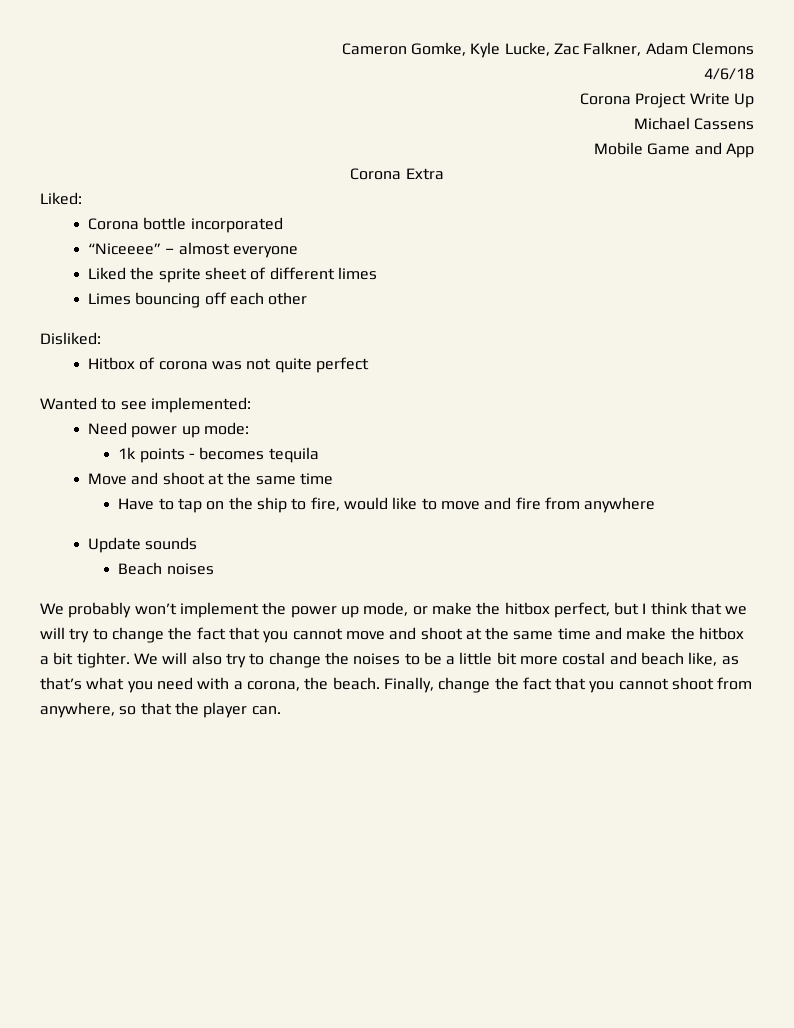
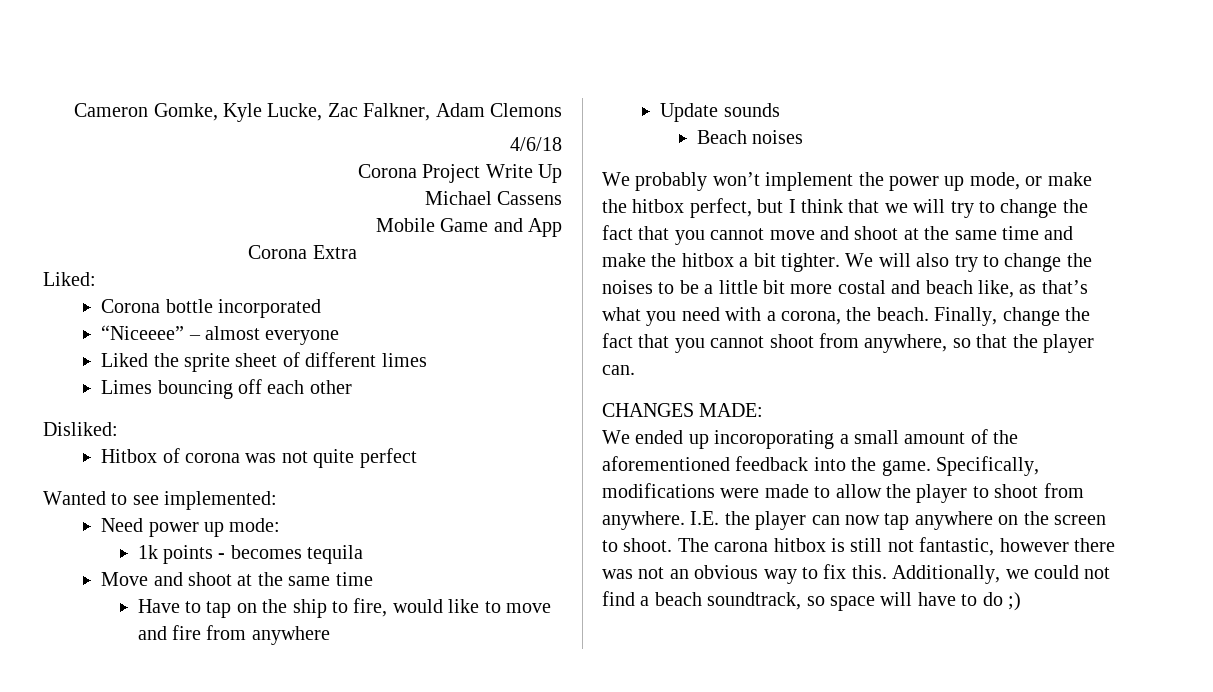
+ CHANGES MADE:
+ We ended up incoroporating a small amount of the aforementioned feedback into the game. Specifically, modifications were made to allow the player to shoot from anywhere. I.E. the player can now tap anywhere on the screen to shoot. The carona hitbox is still not fantastic, however there was not an obvious way to fix this. Additionally, we could not find a beach soundtrack, so space will have to do ;)

